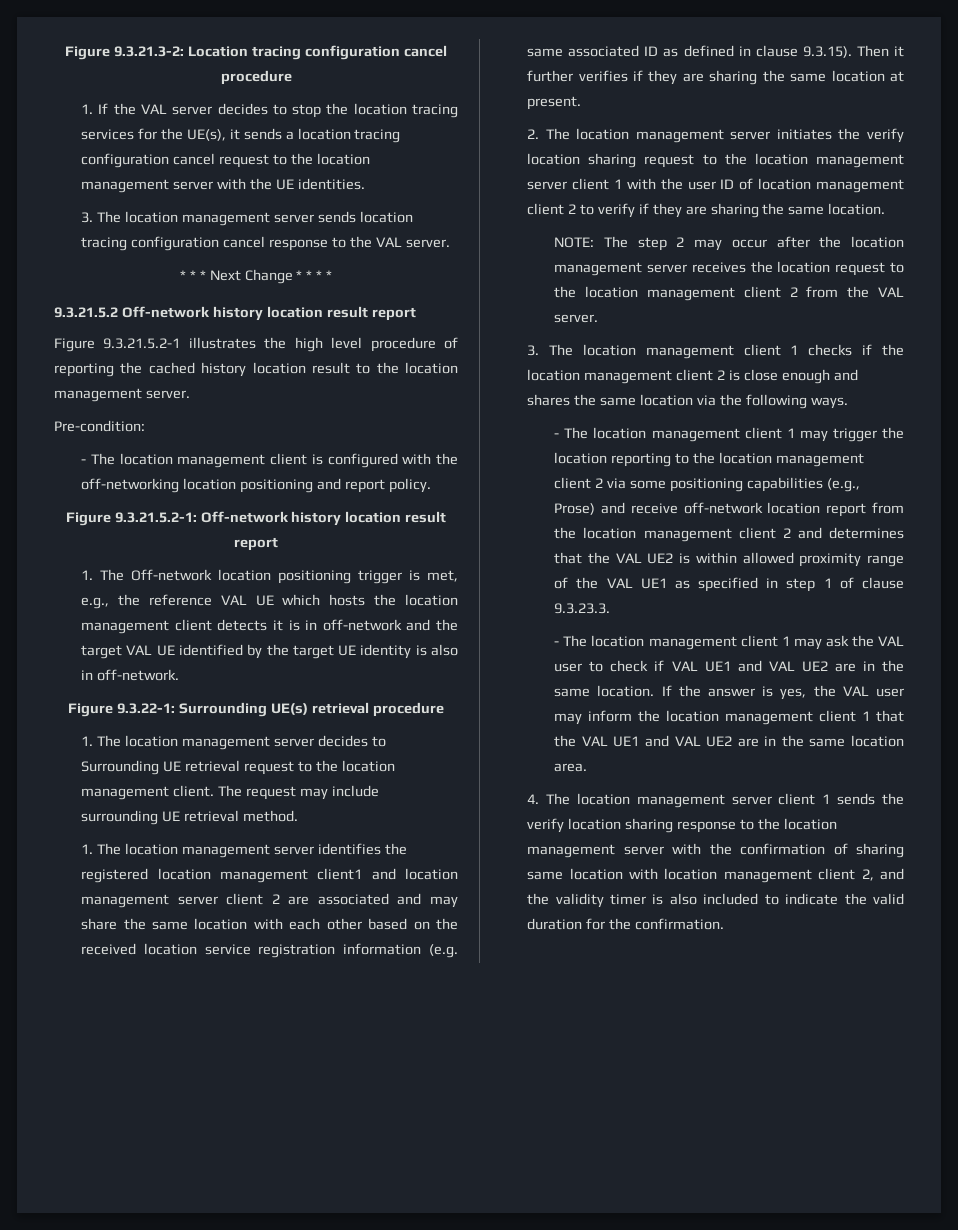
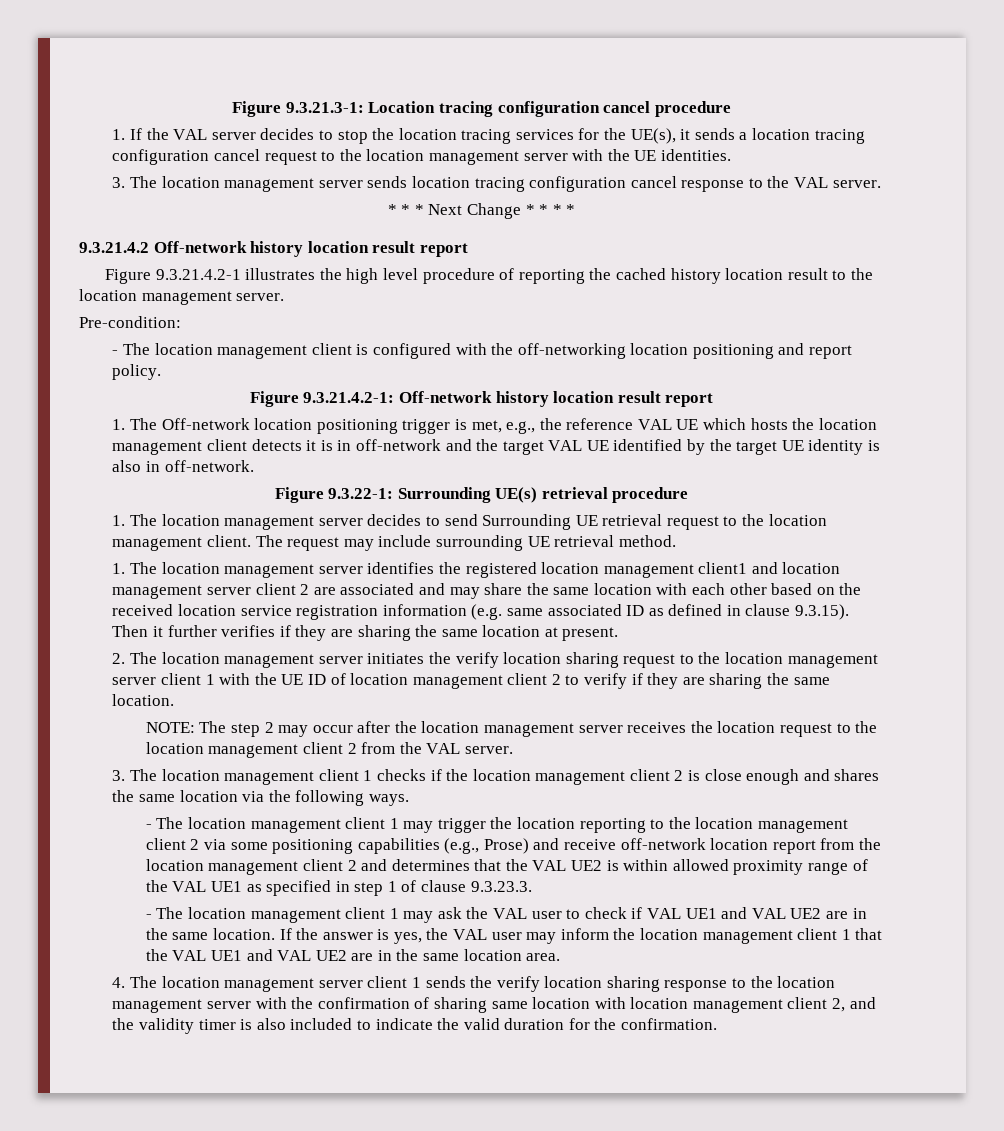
- Figure 9.3.21.3-2: Location tracing configuration cancel procedure
+ Figure 9.3.21.3-1: Location tracing configuration cancel procedure
- 9.3.21.5.2 Off-network history location result report
+ 9.3.21.4.2 Off-network history location result report
- Figure 9.3.21.5.2-1 illustrates the high level procedure of reporting the cached history location result to the location management server.
+ Figure 9.3.21.4.2-1 illustrates the high level procedure of reporting the cached history location result to the location management server.
- Figure 9.3.21.5.2-1: Off-network history location result report
+ Figure 9.3.21.4.2-1: Off-network history location result report
- 1. The location management server decides to Surrounding UE retrieval request to the location management client.
+ 1. The location management server decides to send Surrounding UE retrieval request to the location management client.
- 2. The location management server initiates the verify location sharing request to the location management server client 1 with the user ID of location management client 2 to verify if they are sharing the same location.
+ 2. The location management server initiates the verify location sharing request to the location management server client 1 with the UE ID of location management client 2 to verify if they are sharing the same location.

